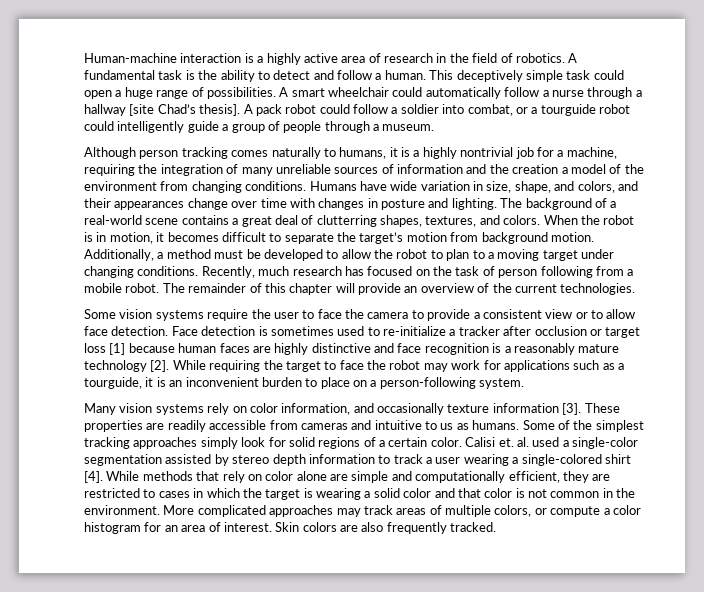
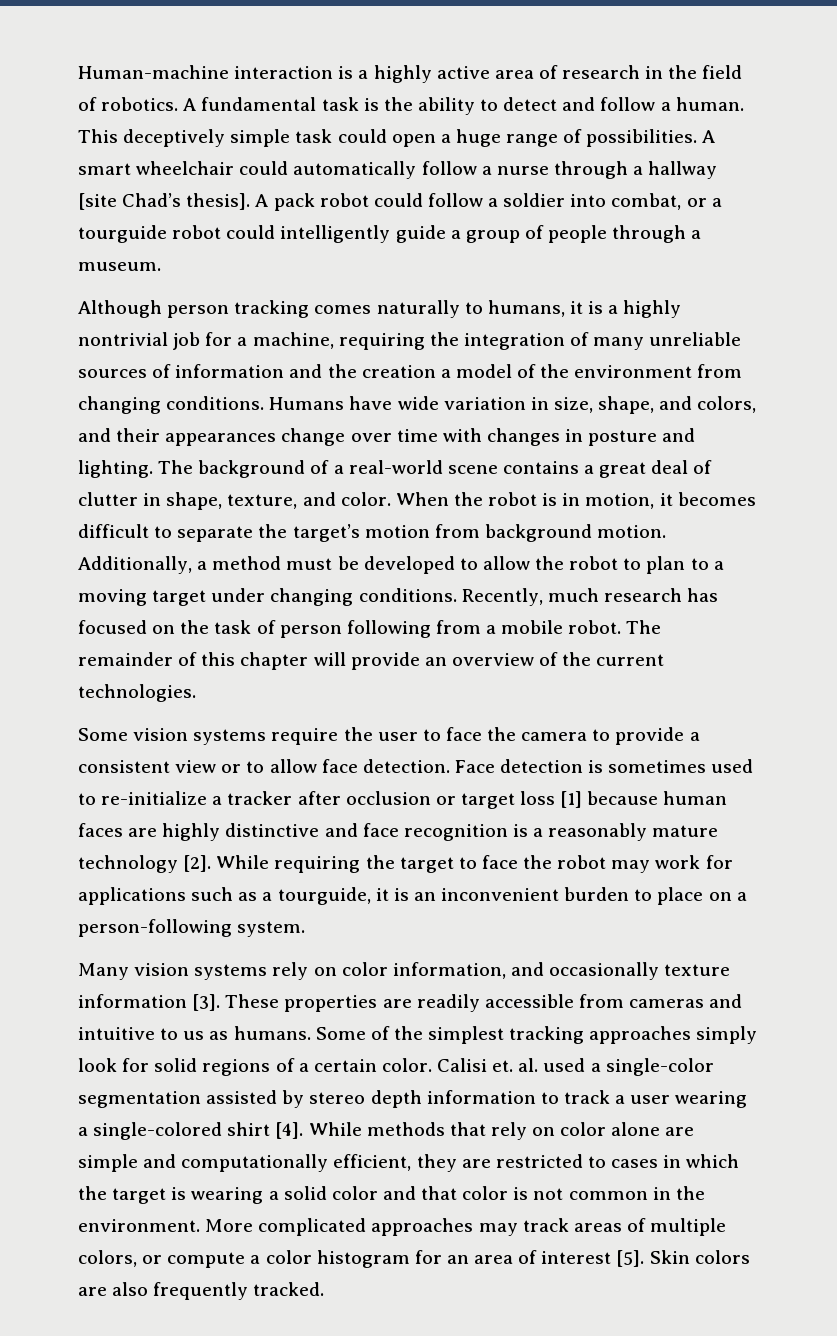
- The background of a real-world scene contains a great deal of clutterring shapes, textures, and colors.
+ The background of a real-world scene contains a great deal of clutter in shape, texture, and color.
- More complicated approaches may track areas of multiple colors, or compute a color histogram for an area of interest.
+ More complicated approaches may track areas of multiple colors, or compute a color histogram for an area of interest [5].

